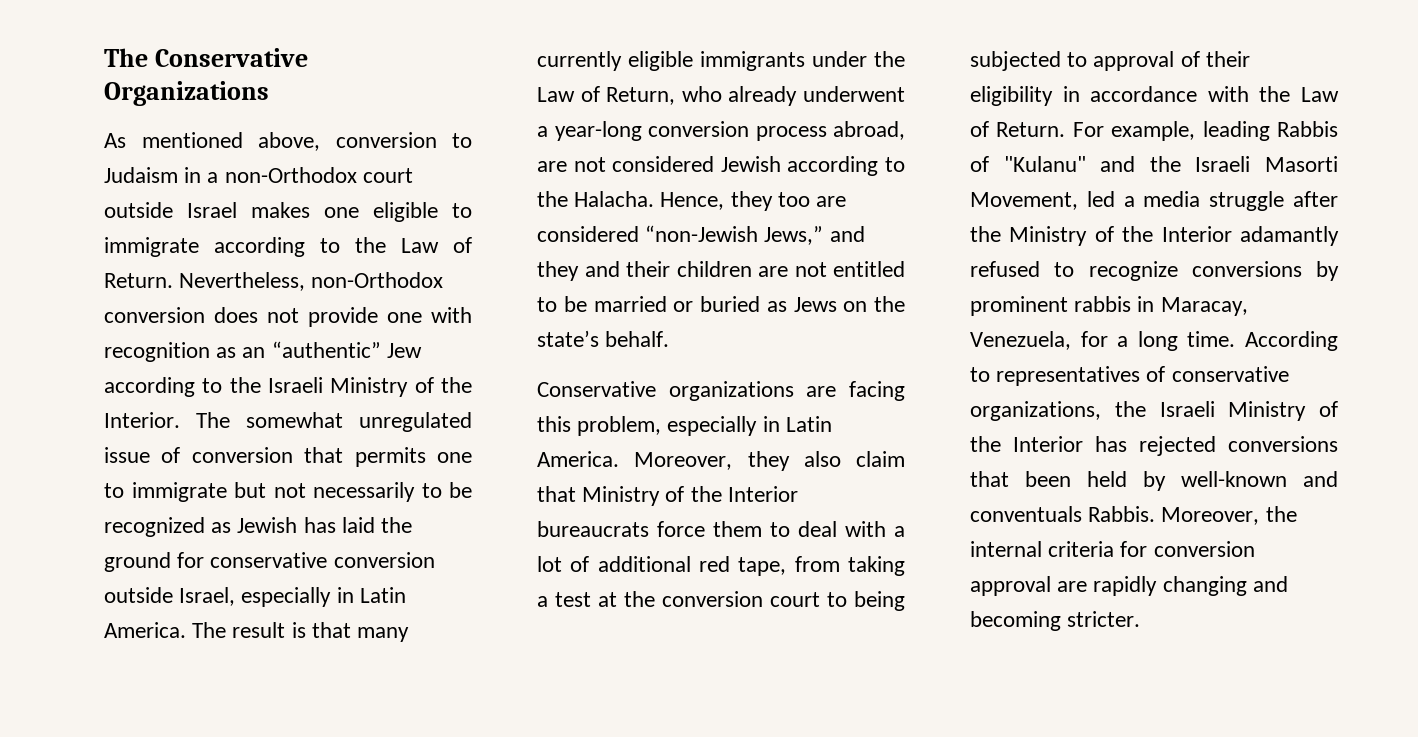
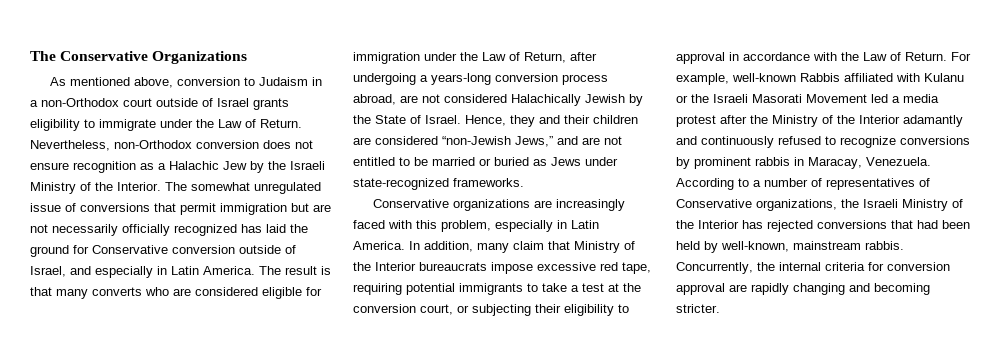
- As mentioned above, conversion to Judaism in a non-Orthodox court outside Israel makes one eligible to immigrate according to the Law of Return.
+ As mentioned above, conversion to Judaism in a non-Orthodox court outside of Israel grants eligibility to immigrate under the Law of Return.
- Nevertheless, non-Orthodox conversion does not provide one with recognition as an “authentic” Jew according to the Israeli Ministry of the Interior.
+ Nevertheless, non-Orthodox conversion does not ensure recognition as a Halachic Jew by the Israeli Ministry of the Interior.
- The somewhat unregulated issue of conversion that permits one to immigrate but not necessarily to be recognized as Jewish has laid the ground for conservative conversion outside Israel, especially in Latin America.
+ The somewhat unregulated issue of conversions that permit immigration but are not necessarily officially recognized has laid the ground for Conservative conversion outside of Israel, and especially in Latin America.
- The result is that many currently eligible immigrants under the Law of Return, who already underwent a year-long conversion process abroad, are not considered Jewish according to the Halacha. Hence, they too are considered “non-Jewish Jews,” and they and their children are not entitled to be married or buried as Jews on the state’s behalf.
+ The result is that many converts who are considered eligible for immigration under the Law of Return, after undergoing a years-long conversion process abroad, are not considered Halachically Jewish by the State of Israel. Hence, they and their children are considered “non-Jewish Jews,” and are not entitled to be married or buried as Jews under state-recognized frameworks.
- Conservative organizations are facing this problem, especially in Latin America.
+ Conservative organizations are increasingly faced with this problem, especially in Latin America.
- Moreover, they also claim that Ministry of the Interior bureaucrats force them to deal with a lot of additional red tape, from taking a test at the conversion court to being subjected to approval of their eligibility in accordance with the Law of Return.
+ In addition, many claim that Ministry of the Interior bureaucrats impose excessive red tape, requiring potential immigrants to take a test at the conversion court, or subjecting their eligibility to approval in accordance with the Law of Return.
- For example, leading Rabbis of "Kulanu" and the Israeli Masorti Movement, led a media struggle after the Ministry of the Interior adamantly refused to recognize conversions by prominent rabbis in Maracay, Venezuela, for a long time. According to representatives of conservative organizations, the Israeli Ministry of the Interior has rejected conversions that been held by well-known and conventuals Rabbis. Moreover, the internal criteria for conversion approval are rapidly changing and becoming stricter.
+ For example, well-known Rabbis affiliated with Kulanu or the Israeli Masorati Movement led a media protest after the Ministry of the Interior adamantly and continuously refused to recognize conversions by prominent rabbis in Maracay, Venezuela. According to a number of representatives of Conservative organizations, the Israeli Ministry of the Interior has rejected conversions that had been held by well-known, mainstream rabbis. Concurrently, the internal criteria for conversion approval are rapidly changing and becoming stricter.

